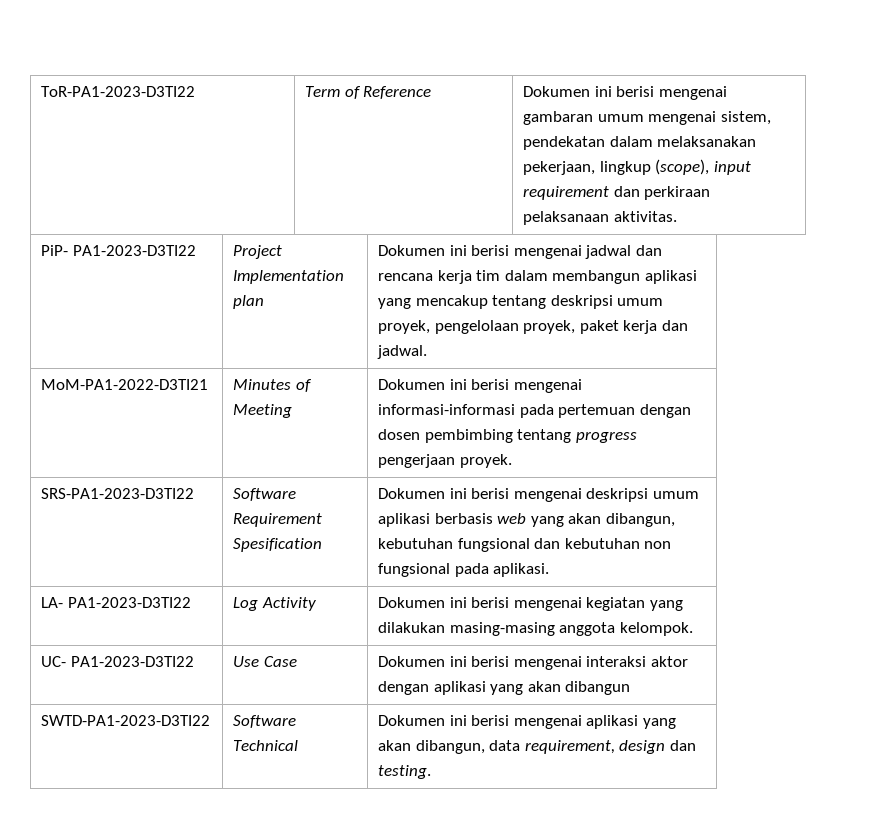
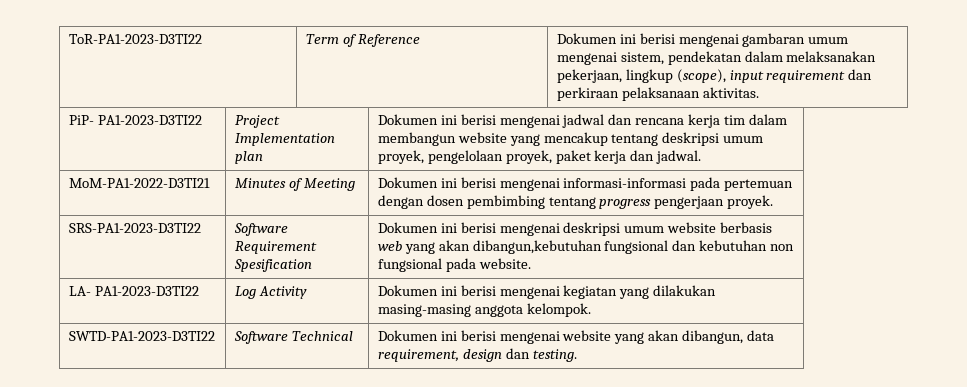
- PiP- PA1-2023-D3TI22 | Project Implementation plan | Dokumen ini berisi mengenai jadwal dan rencana kerja tim dalam membangun aplikasi yang mencakup tentang deskripsi umum proyek, pengelolaan proyek, paket kerja dan jadwal.
+ PiP- PA1-2023-D3TI22 | Project Implementation plan | Dokumen ini berisi mengenai jadwal dan rencana kerja tim dalam membangun website yang mencakup tentang deskripsi umum proyek, pengelolaan proyek, paket kerja dan jadwal.
- SRS-PA1-2023-D3TI22 | Software Requirement Spesification | Dokumen ini berisi mengenai deskripsi umum aplikasi berbasis web yang akan dibangun, kebutuhan fungsional dan kebutuhan non fungsional pada aplikasi.
+ SRS-PA1-2023-D3TI22 | Software Requirement Spesification | Dokumen ini berisi mengenai deskripsi umum website berbasis web yang akan dibangun,kebutuhan fungsional dan kebutuhan non fungsional pada website.
- UC- PA1-2023-D3TI22 | Use Case | Dokumen ini berisi mengenai interaksi aktor dengan aplikasi yang akan dibangun
- SWTD-PA1-2023-D3TI22 | Software Technical | Dokumen ini berisi mengenai aplikasi yang akan dibangun, data requirement, design dan testing.
+ SWTD-PA1-2023-D3TI22 | Software Technical | Dokumen ini berisi mengenai website yang akan dibangun, data requirement, design dan testing.

